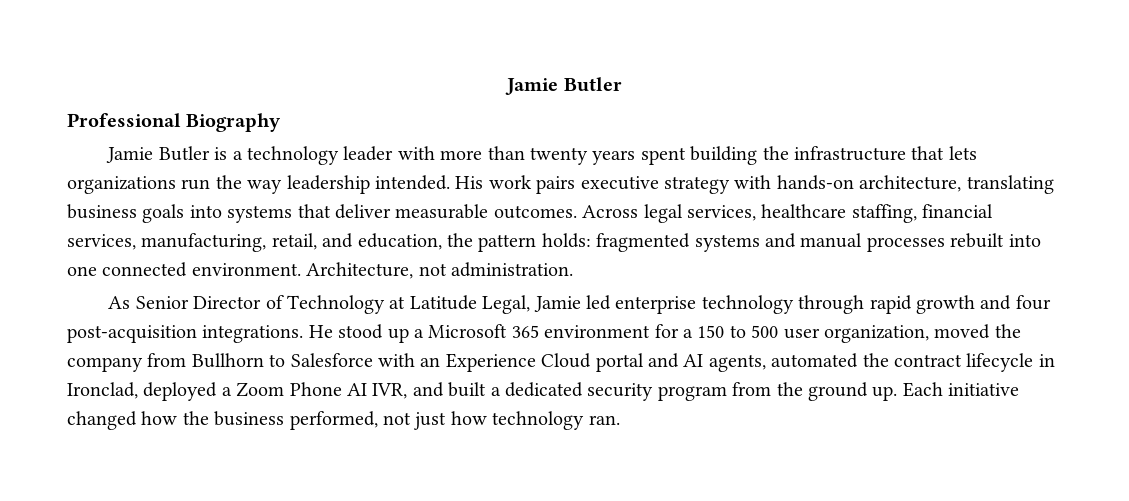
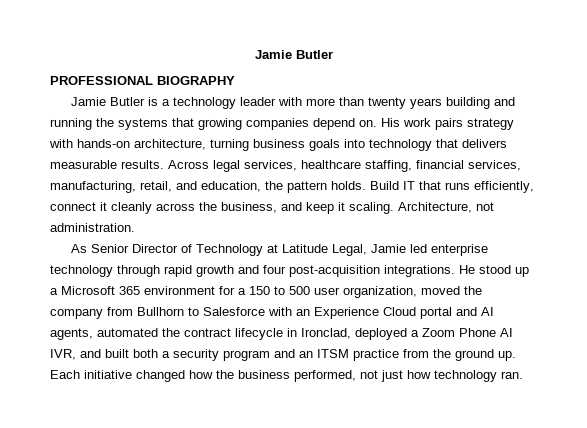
- Professional Biography
+ PROFESSIONAL BIOGRAPHY
- Jamie Butler is a technology leader with more than twenty years spent building the infrastructure that lets organizations run the way leadership intended.
+ Jamie Butler is a technology leader with more than twenty years building and running the systems that growing companies depend on.
- His work pairs executive strategy with hands-on architecture, translating business goals into systems that deliver measurable outcomes.
+ His work pairs strategy with hands-on architecture, turning business goals into technology that delivers measurable results.
- Across legal services, healthcare staffing, financial services, manufacturing, retail, and education, the pattern holds: fragmented systems and manual processes rebuilt into one connected environment.
+ Across legal services, healthcare staffing, financial services, manufacturing, retail, and education, the pattern holds. Build IT that runs efficiently, connect it cleanly across the business, and keep it scaling.
- He stood up a Microsoft 365 environment for a 150 to 500 user organization, moved the company from Bullhorn to Salesforce with an Experience Cloud portal and AI agents, automated the contract lifecycle in Ironclad, deployed a Zoom Phone AI IVR, and built a dedicated security program from the ground up.
+ He stood up a Microsoft 365 environment for a 150 to 500 user organization, moved the company from Bullhorn to Salesforce with an Experience Cloud portal and AI agents, automated the contract lifecycle in Ironclad, deployed a Zoom Phone AI IVR, and built both a security program and an ITSM practice from the ground up.

